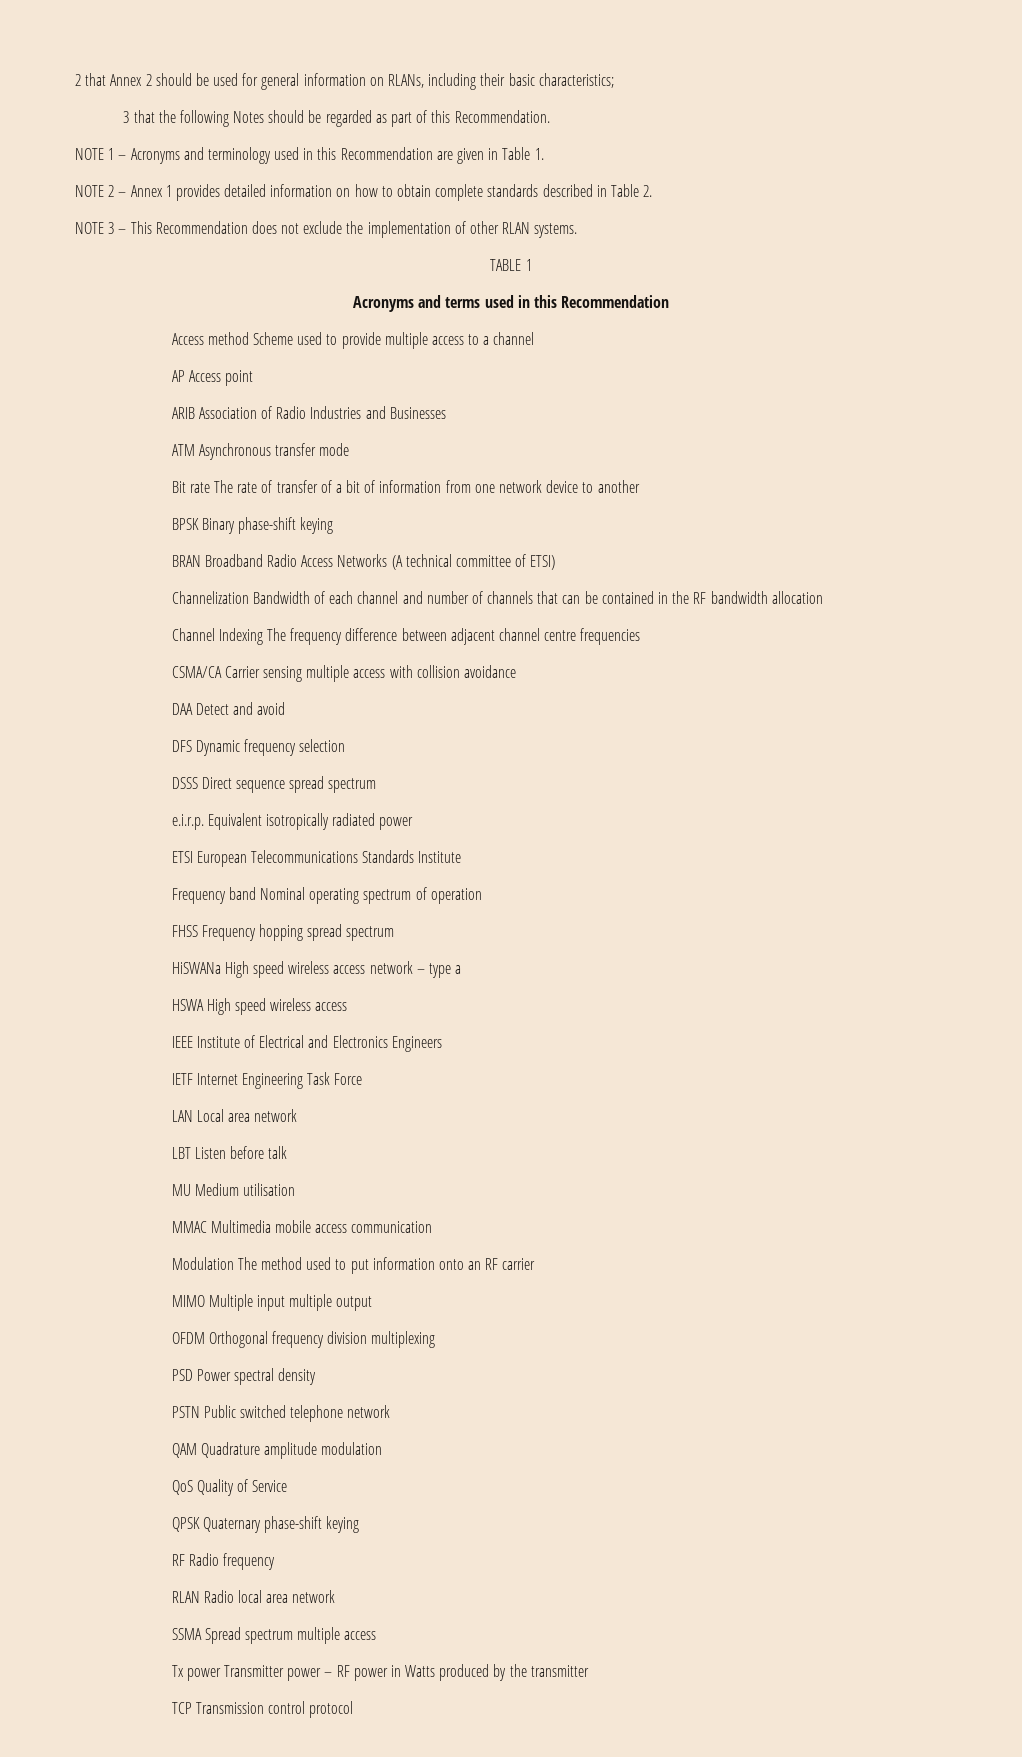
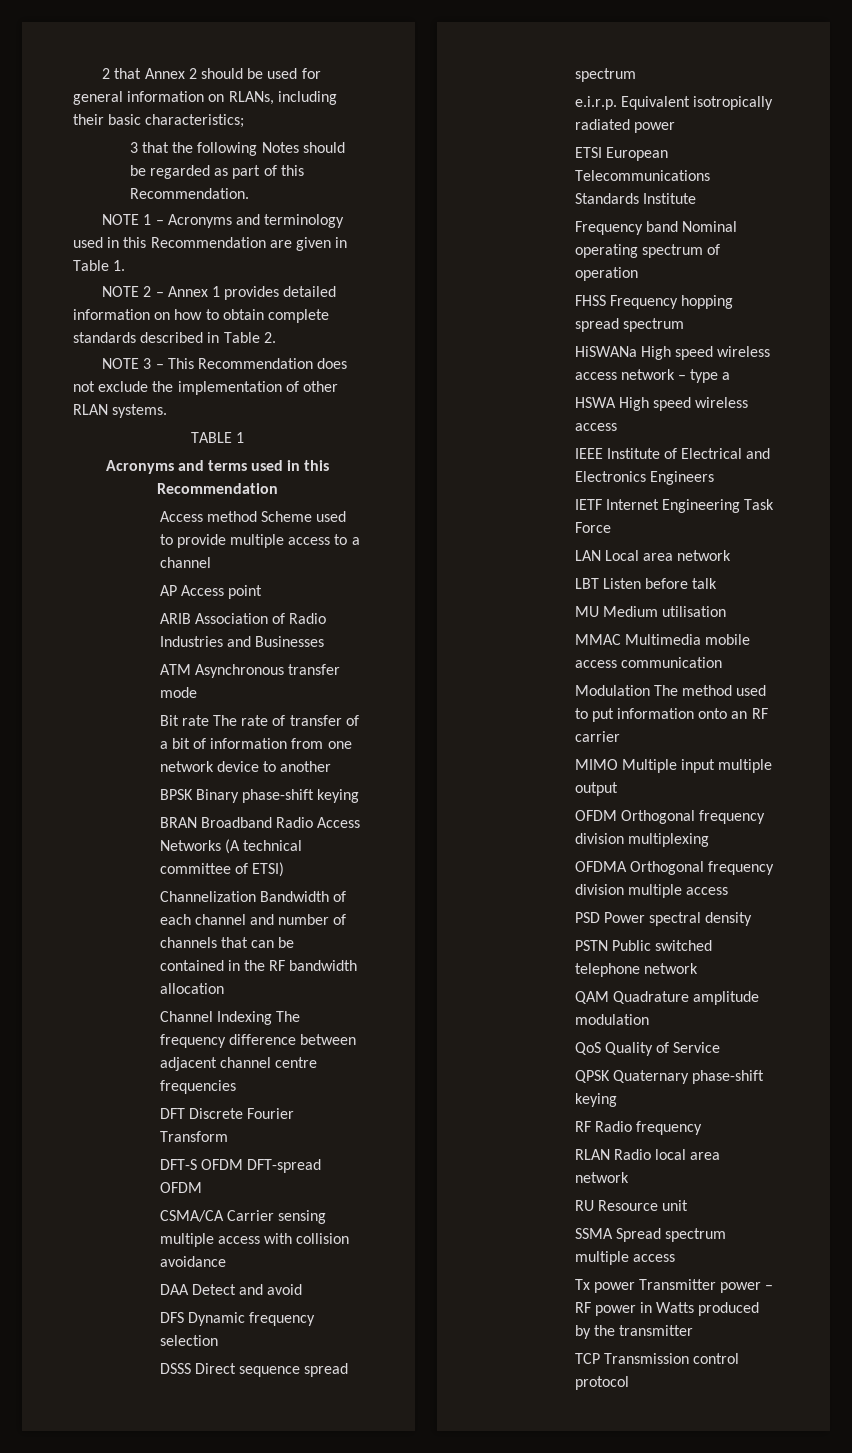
+ DFT Discrete Fourier Transform
+ DFT-S OFDM DFT-spread OFDM
+ OFDMA Orthogonal frequency division multiple access
+ RU Resource unit

